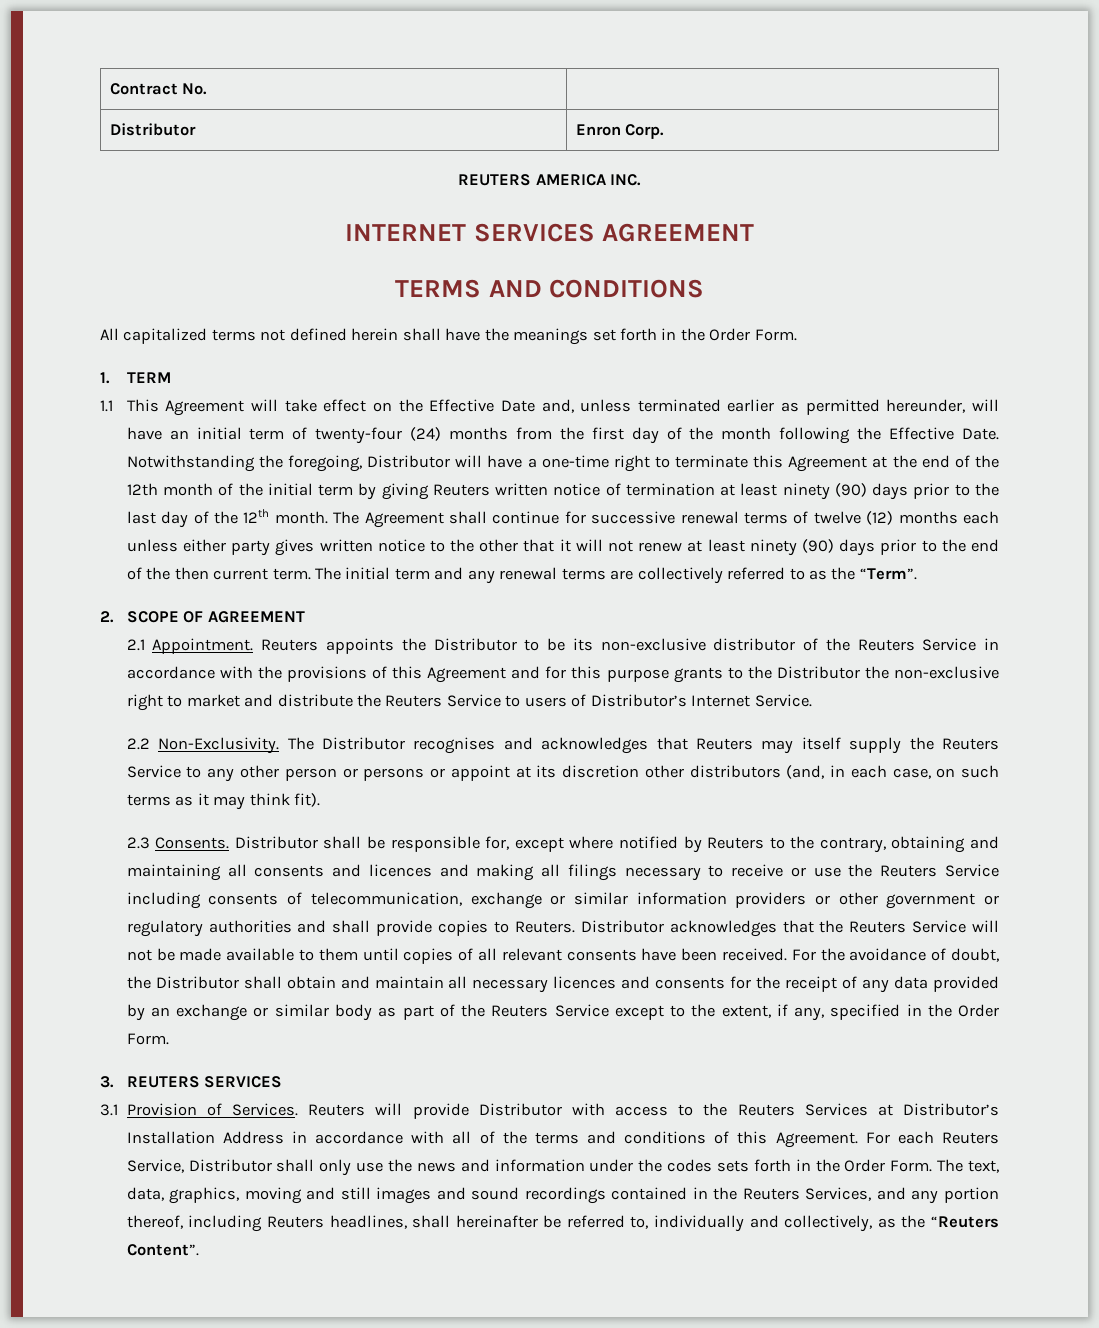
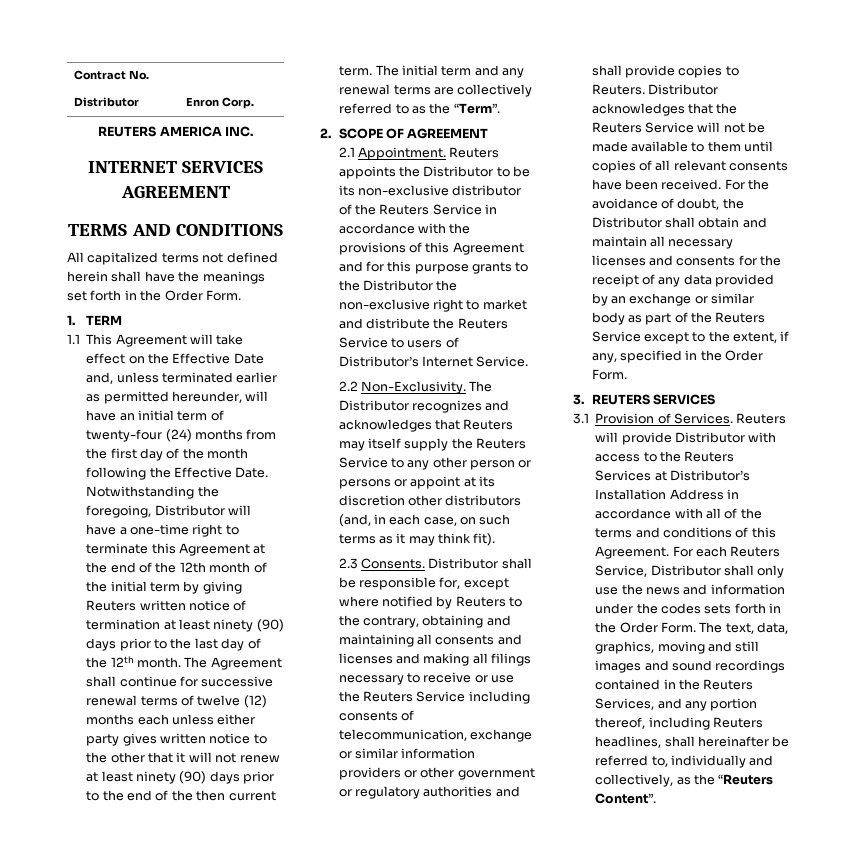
- The Distributor recognises and acknowledges that Reuters may itself supply the Reuters Service to any other person or persons or appoint at its discretion other distributors (and, in each case, on such terms as it may think fit).
+ The Distributor recognizes and acknowledges that Reuters may itself supply the Reuters Service to any other person or persons or appoint at its discretion other distributors (and, in each case, on such terms as it may think fit).
- Distributor shall be responsible for, except where notified by Reuters to the contrary, obtaining and maintaining all consents and licences and making all filings necessary to receive or use the Reuters Service including consents of telecommunication, exchange or similar information providers or other government or regulatory authorities and shall provide copies to Reuters.
+ Distributor shall be responsible for, except where notified by Reuters to the contrary, obtaining and maintaining all consents and licenses and making all filings necessary to receive or use the Reuters Service including consents of telecommunication, exchange or similar information providers or other government or regulatory authorities and shall provide copies to Reuters.
- For the avoidance of doubt, the Distributor shall obtain and maintain all necessary licences and consents for the receipt of any data provided by an exchange or similar body as part of the Reuters Service except to the extent, if any, specified in the Order Form.
+ For the avoidance of doubt, the Distributor shall obtain and maintain all necessary licenses and consents for the receipt of any data provided by an exchange or similar body as part of the Reuters Service except to the extent, if any, specified in the Order Form.

